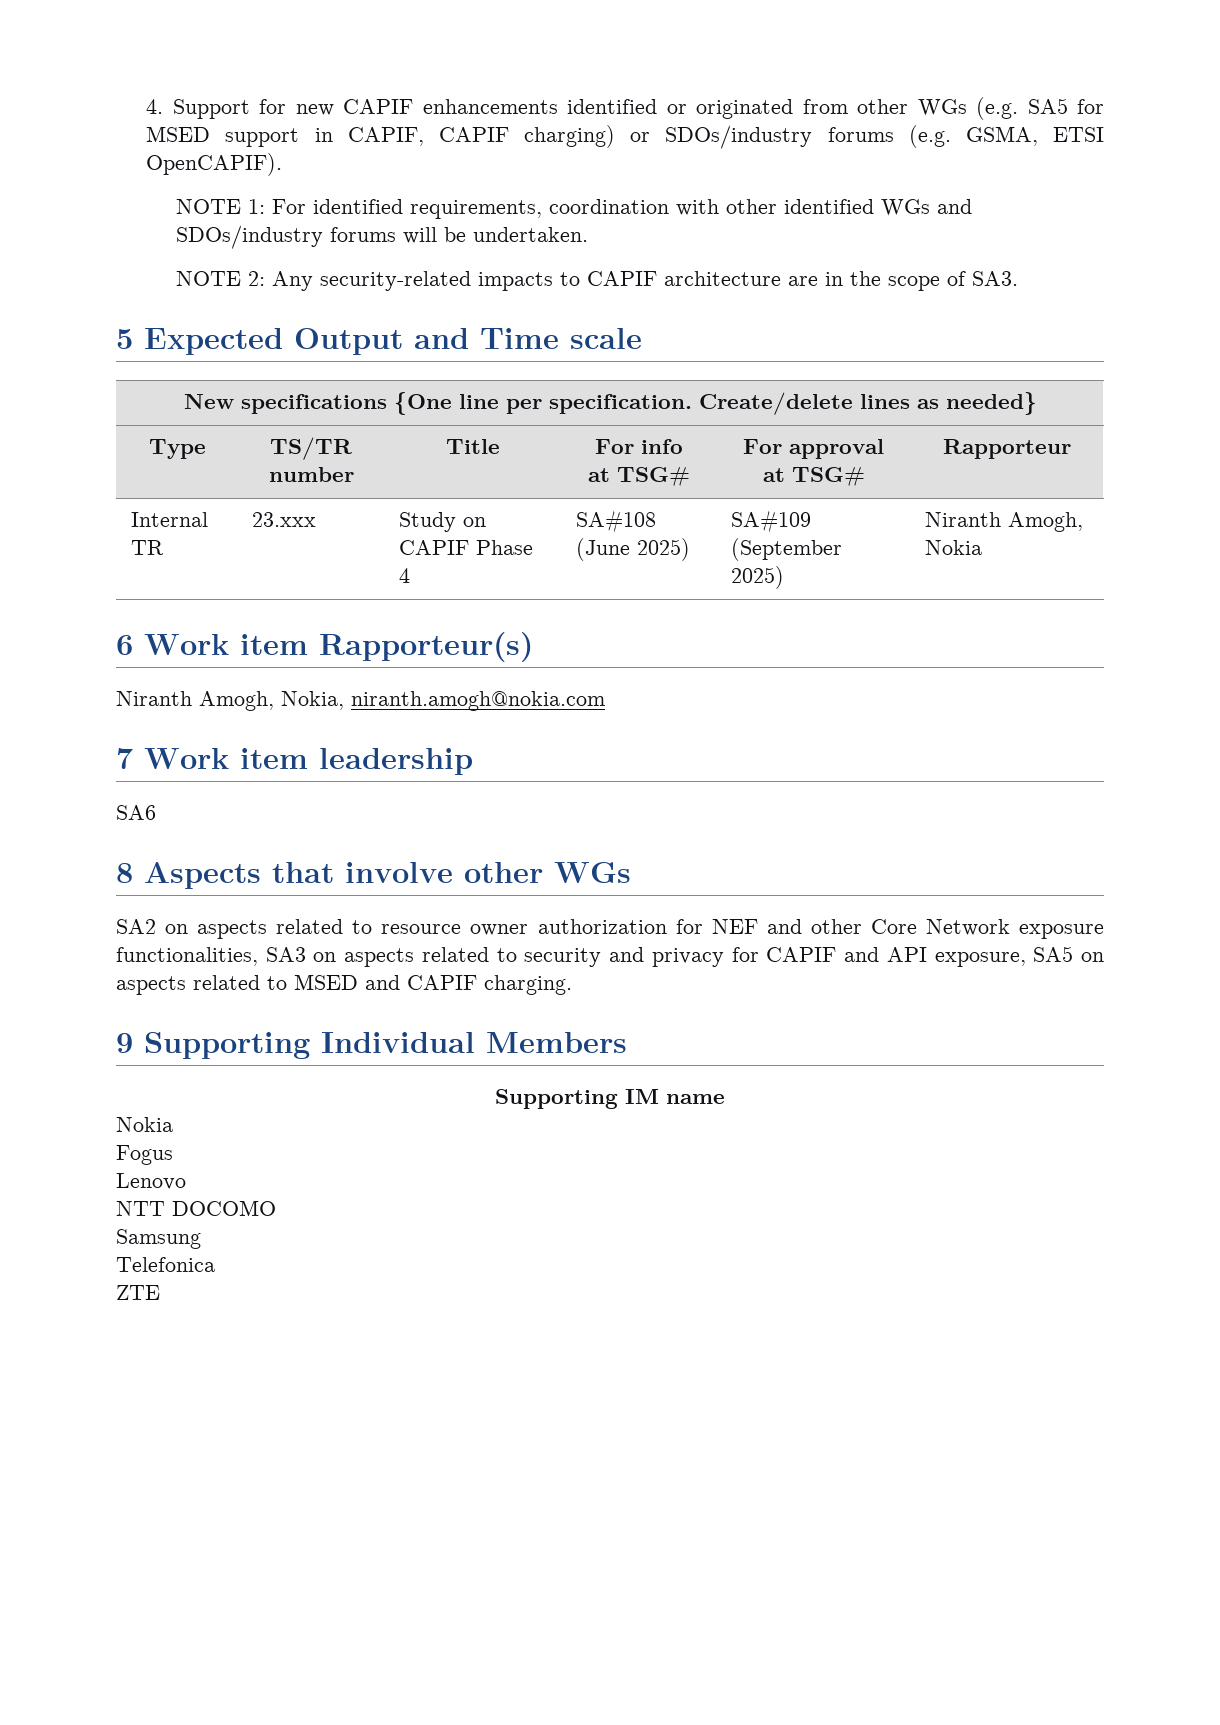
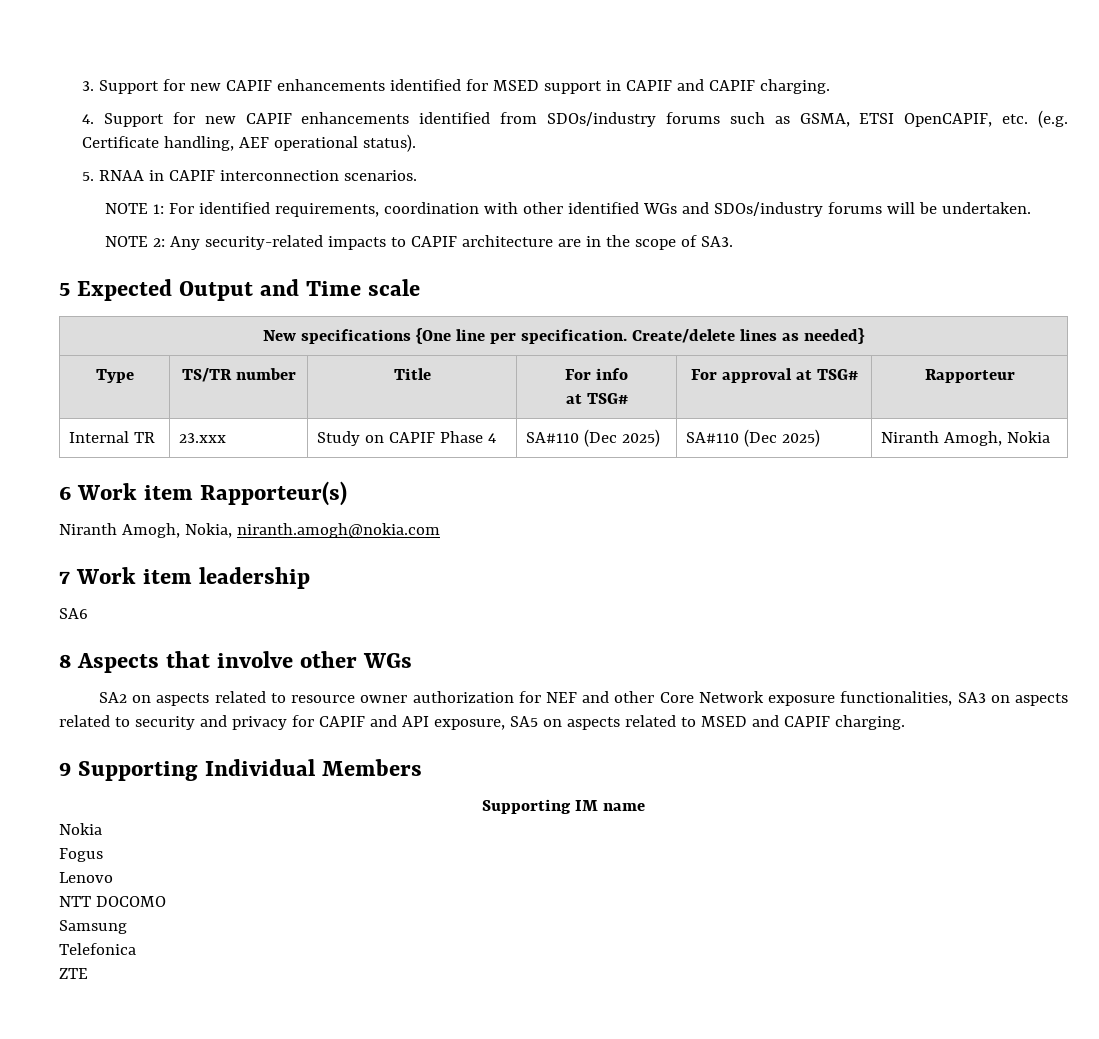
+ 3. Support for new CAPIF enhancements identified for MSED support in CAPIF and CAPIF charging.
- 4. Support for new CAPIF enhancements identified or originated from other WGs (e.g. SA5 for MSED support in CAPIF, CAPIF charging) or SDOs/industry forums (e.g. GSMA, ETSI OpenCAPIF).
+ 4. Support for new CAPIF enhancements identified from SDOs/industry forums such as GSMA, ETSI OpenCAPIF, etc. (e.g. Certificate handling, AEF operational status).
+ 5. RNAA in CAPIF interconnection scenarios.
- Internal TR | 23.xxx | Study on CAPIF Phase 4 | SA#108 (June 2025) | SA#109 (September 2025) | Niranth Amogh, Nokia
+ Internal TR | 23.xxx | Study on CAPIF Phase 4 | SA#110 (Dec 2025) | SA#110 (Dec 2025) | Niranth Amogh, Nokia

